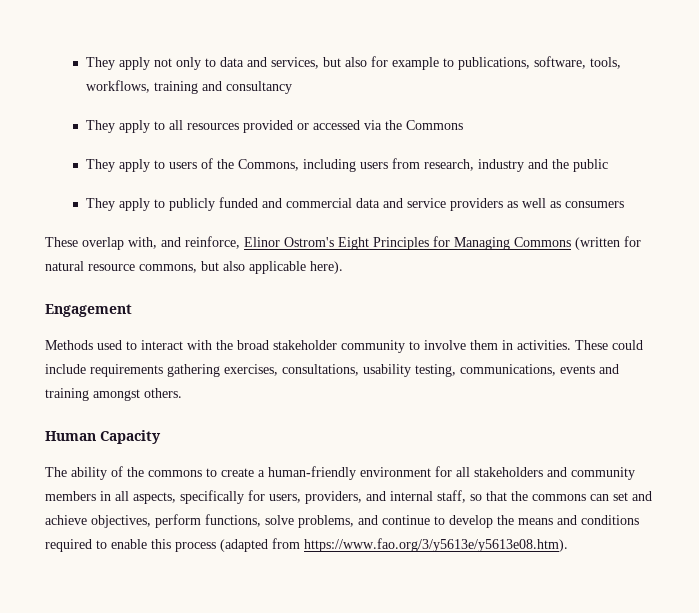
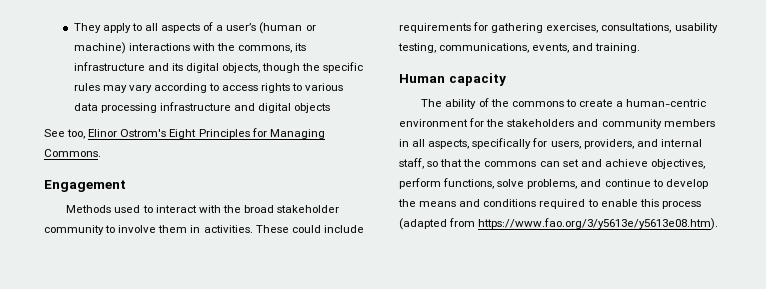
- They apply not only to data and services, but also for example to publications, software, tools, workflows, training and consultancy
- They apply to all resources provided or accessed via the Commons
- They apply to users of the Commons, including users from research, industry and the public
- They apply to publicly funded and commercial data and service providers as well as consumers
- These overlap with, and reinforce, Elinor Ostrom's Eight Principles for Managing Commons (written for natural resource commons, but also applicable here).
+ They apply to all aspects of a user’s (human or machine) interactions with the commons, its infrastructure and its digital objects, though the specific rules may vary according to access rights to various data processing infrastructure and digital objects
+ See too, Elinor Ostrom's Eight Principles for Managing Commons.
- These could include requirements gathering exercises, consultations, usability testing, communications, events and training amongst others.
+ These could include requirements for gathering exercises, consultations, usability testing, communications, events, and training.
- Human Capacity
+ Human capacity
- The ability of the commons to create a human-friendly environment for all stakeholders and community members in all aspects, specifically for users, providers, and internal staff, so that the commons can set and achieve objectives, perform functions, solve problems, and continue to develop the means and conditions required to enable this process (adapted from https://www.fao.org/3/y5613e/y5613e08.htm).
+ The ability of the commons to create a human-centric environment for the stakeholders and community members in all aspects, specifically for users, providers, and internal staff, so that the commons can set and achieve objectives, perform functions, solve problems, and continue to develop the means and conditions required to enable this process (adapted from https://www.fao.org/3/y5613e/y5613e08.htm).

